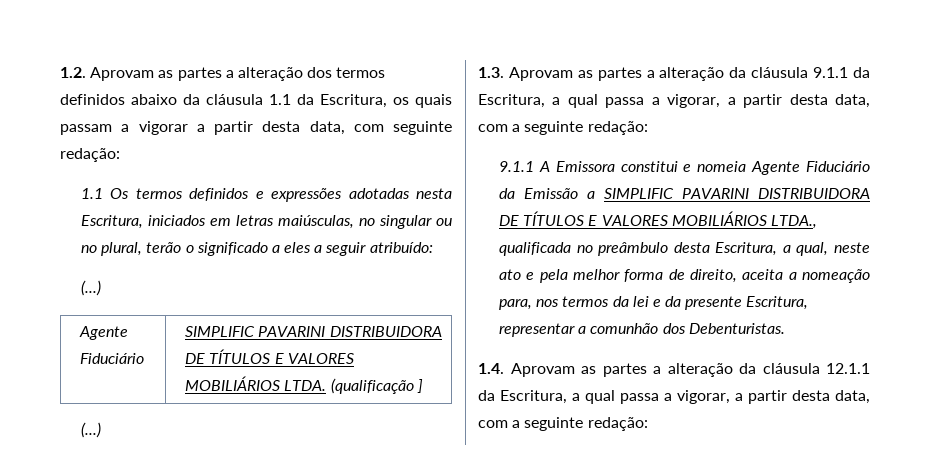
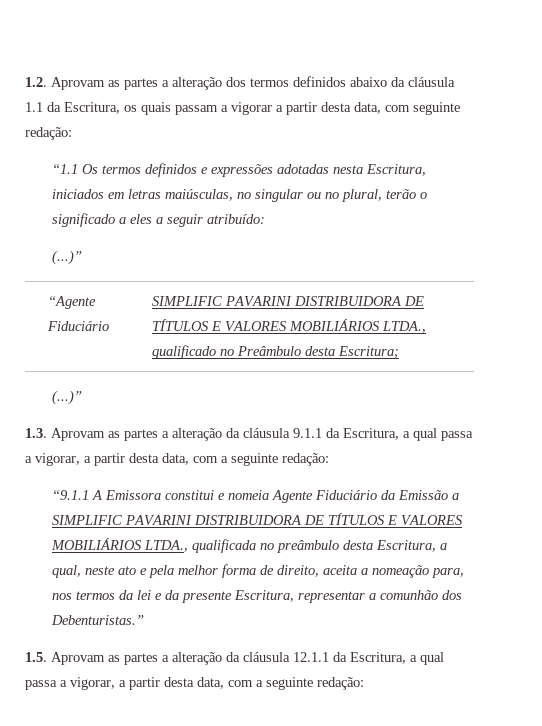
- 1.1 Os termos definidos e expressões adotadas nesta Escritura, iniciados em letras maiúsculas, no singular ou no plural, terão o significado a eles a seguir atribuído:
- (...)
- Agente Fiduciário | SIMPLIFIC PAVARINI DISTRIBUIDORA DE TÍTULOS E VALORES MOBILIÁRIOS LTDA. (qualificação ]
- (...)
+ “1.1 Os termos definidos e expressões adotadas nesta Escritura, iniciados em letras maiúsculas, no singular ou no plural, terão o significado a eles a seguir atribuído:
+ (...)”
+ “Agente Fiduciário | SIMPLIFIC PAVARINI DISTRIBUIDORA DE TÍTULOS E VALORES MOBILIÁRIOS LTDA., qualificado no Preâmbulo desta Escritura;
+ (...)”
- 9.1.1 A Emissora constitui e nomeia Agente Fiduciário da Emissão a SIMPLIFIC PAVARINI DISTRIBUIDORA DE TÍTULOS E VALORES MOBILIÁRIOS LTDA., qualificada no preâmbulo desta Escritura, a qual, neste ato e pela melhor forma de direito, aceita a nomeação para, nos termos da lei e da presente Escritura, representar a comunhão dos Debenturistas.
- 1.4. Aprovam as partes a alteração da cláusula 12.1.1 da Escritura, a qual passa a vigorar, a partir desta data, com a seguinte redação:
+ “9.1.1 A Emissora constitui e nomeia Agente Fiduciário da Emissão a SIMPLIFIC PAVARINI DISTRIBUIDORA DE TÍTULOS E VALORES MOBILIÁRIOS LTDA., qualificada no preâmbulo desta Escritura, a qual, neste ato e pela melhor forma de direito, aceita a nomeação para, nos termos da lei e da presente Escritura, representar a comunhão dos Debenturistas.”
+ 1.5. Aprovam as partes a alteração da cláusula 12.1.1 da Escritura, a qual passa a vigorar, a partir desta data, com a seguinte redação:

